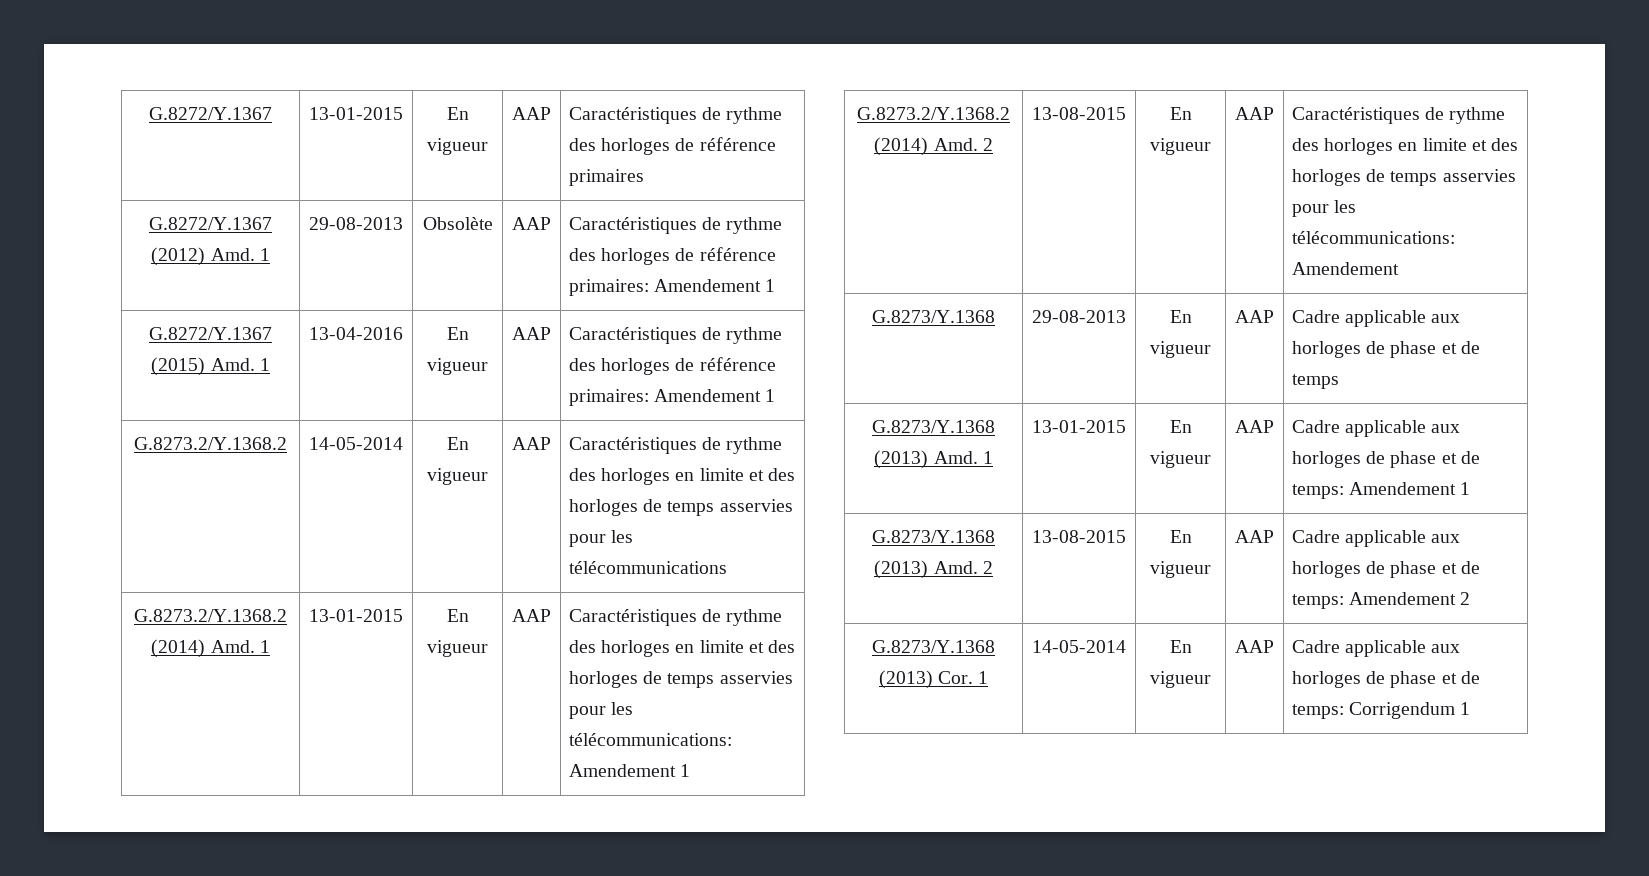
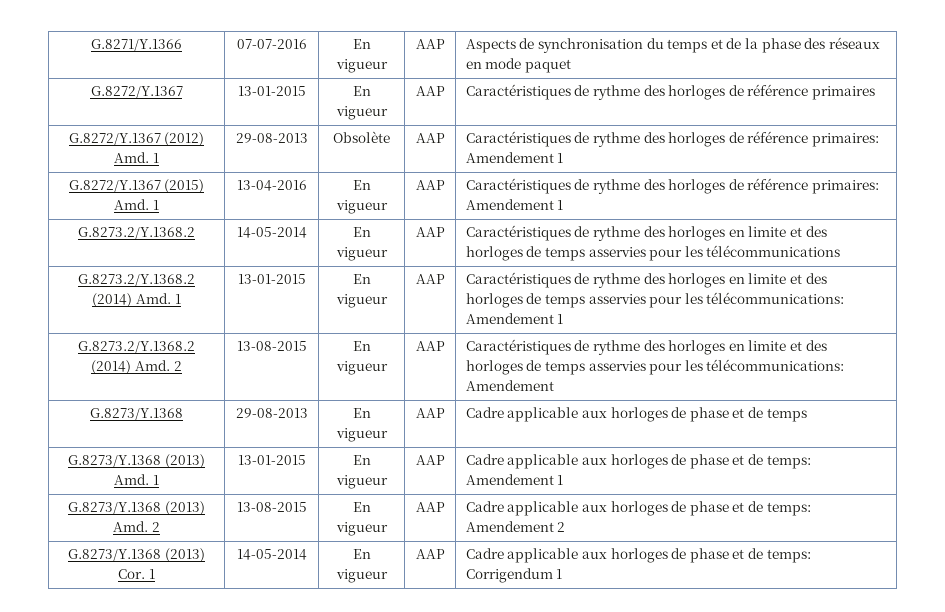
+ G.8271/Y.1366 | 07-07-2016 | En vigueur | AAP | Aspects de synchronisation du temps et de la phase des réseaux en mode paquet

